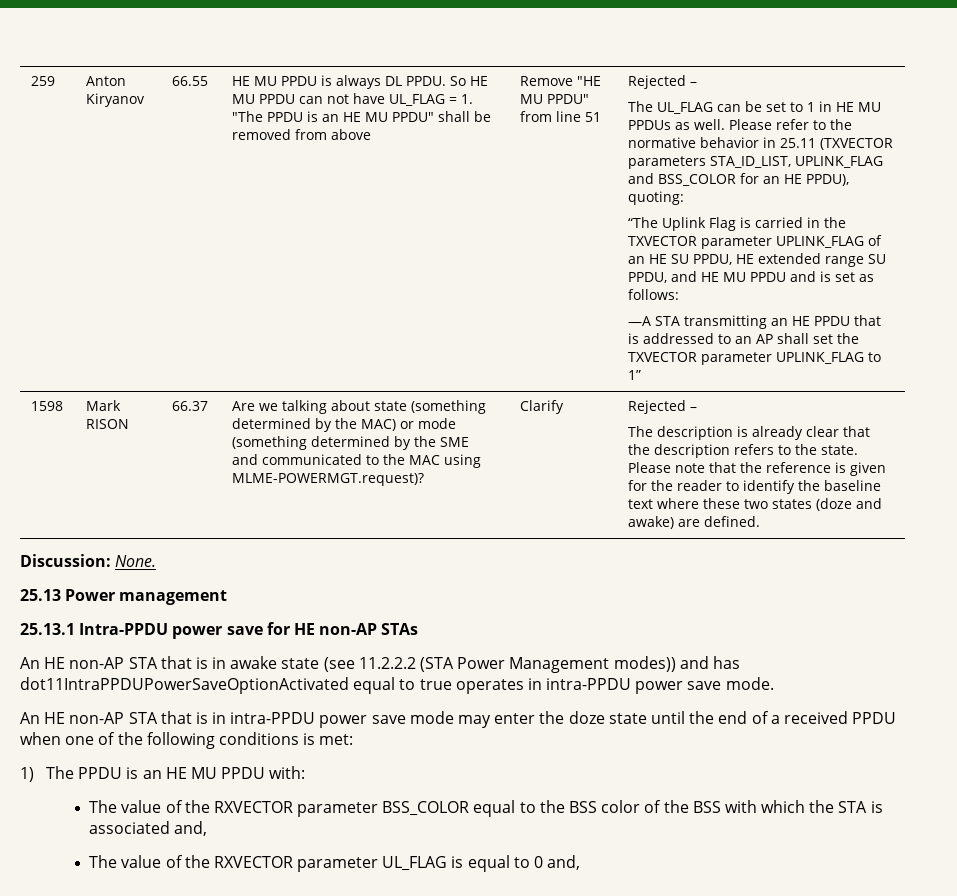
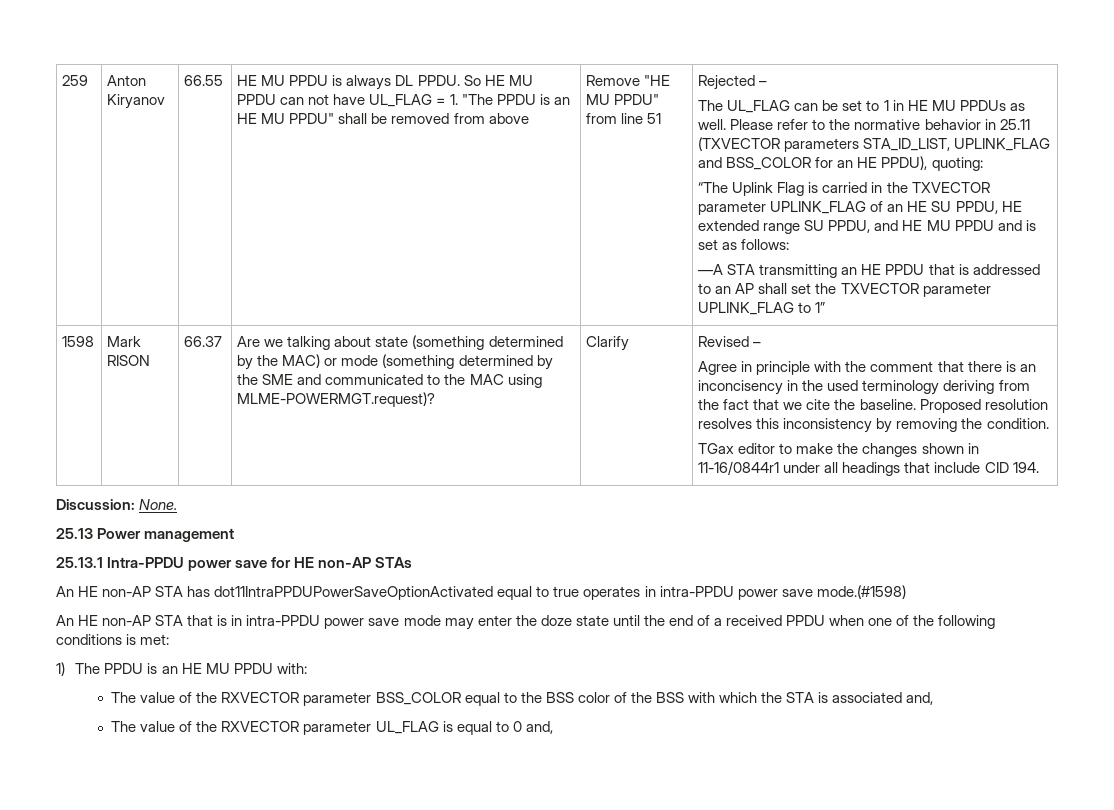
- Clarify | Rejected –
- The description is already clear that the description refers to the state. Please note that the reference is given for the reader to identify the baseline text where these two states (doze and awake) are defined.
+ Clarify | Revised –
+ Agree in principle with the comment that there is an inconcisency in the used terminology deriving from the fact that we cite the baseline. Proposed resolution resolves this inconsistency by removing the condition.
+ TGax editor to make the changes shown in 11-16/0844r1 under all headings that include CID 194.
- An HE non-AP STA that is in awake state (see 11.2.2.2 (STA Power Management modes)) and has dot11IntraPPDUPowerSaveOptionActivated equal to true operates in intra-PPDU power save mode.
+ An HE non-AP STA has dot11IntraPPDUPowerSaveOptionActivated equal to true operates in intra-PPDU power save mode.(#1598)

